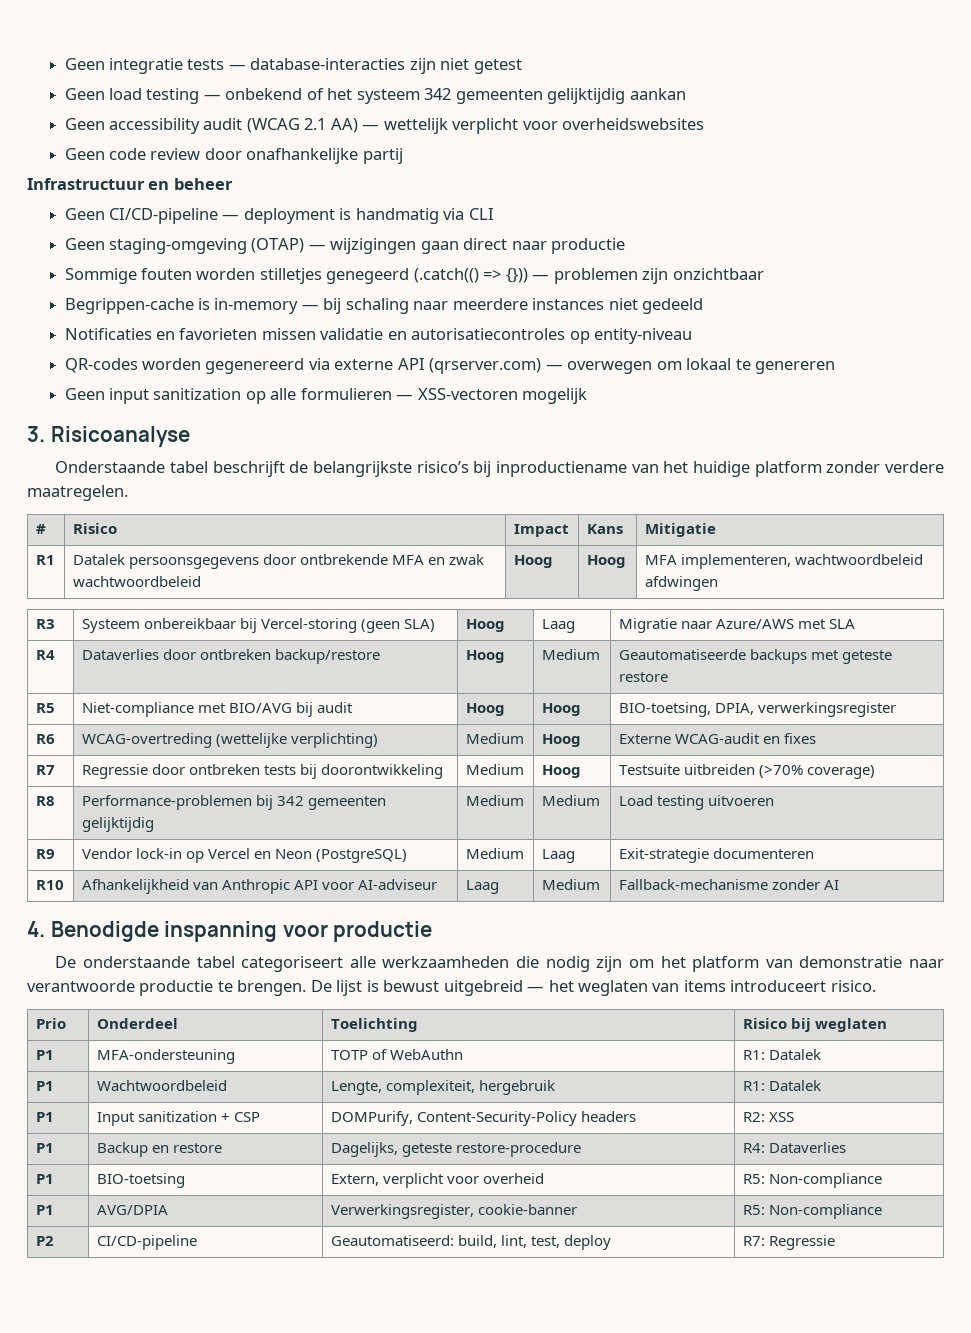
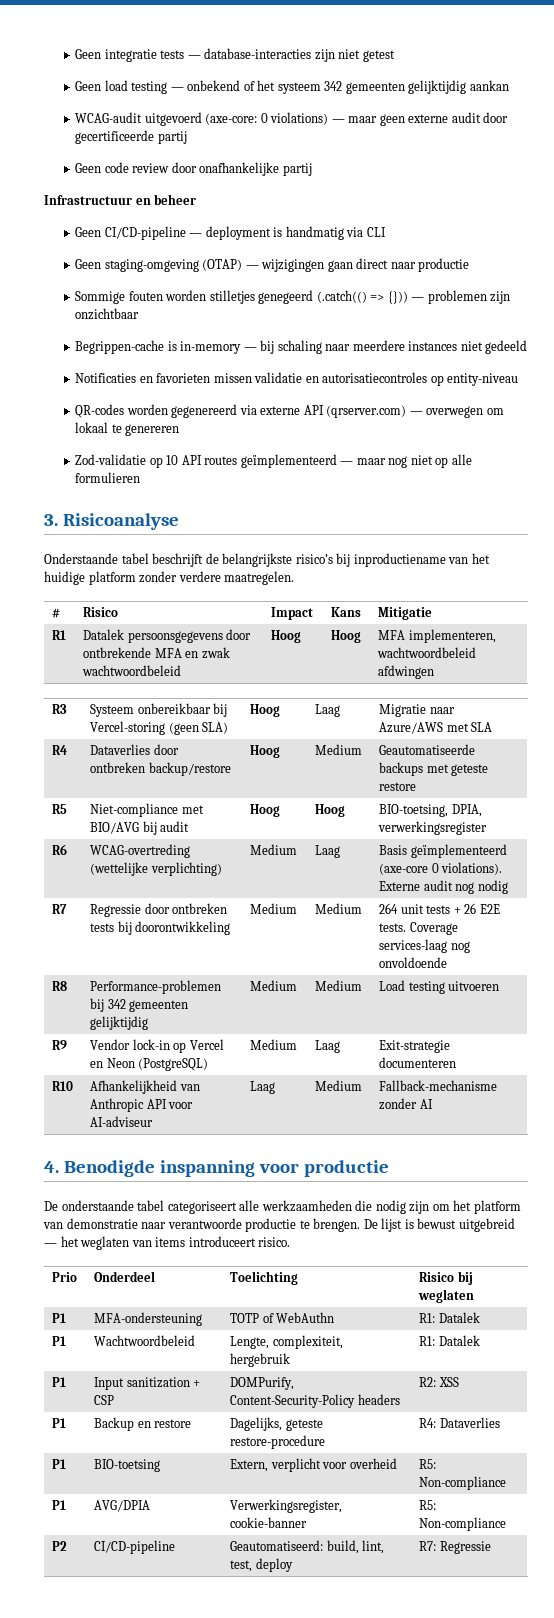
- Geen accessibility audit (WCAG 2.1 AA) — wettelijk verplicht voor overheidswebsites
+ WCAG-audit uitgevoerd (axe-core: 0 violations) — maar geen externe audit door gecertificeerde partij
- Geen input sanitization op alle formulieren — XSS-vectoren mogelijk
+ Zod-validatie op 10 API routes geïmplementeerd — maar nog niet op alle formulieren
- R6 | WCAG-overtreding (wettelijke verplichting) | Medium | Hoog | Externe WCAG-audit en fixes
+ R6 | WCAG-overtreding (wettelijke verplichting) | Medium | Laag | Basis geïmplementeerd (axe-core 0 violations). Externe audit nog nodig
- R7 | Regressie door ontbreken tests bij doorontwikkeling | Medium | Hoog | Testsuite uitbreiden (>70% coverage)
+ R7 | Regressie door ontbreken tests bij doorontwikkeling | Medium | Medium | 264 unit tests + 26 E2E tests. Coverage services-laag nog onvoldoende

